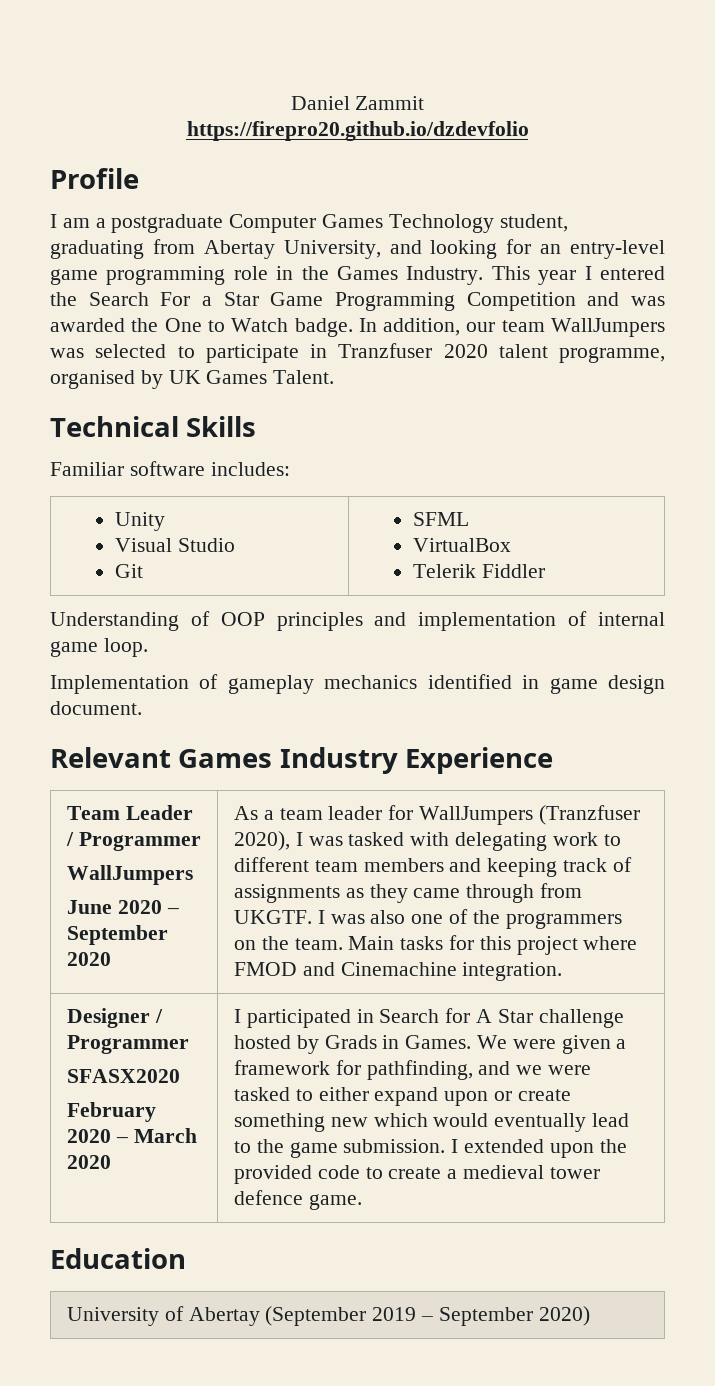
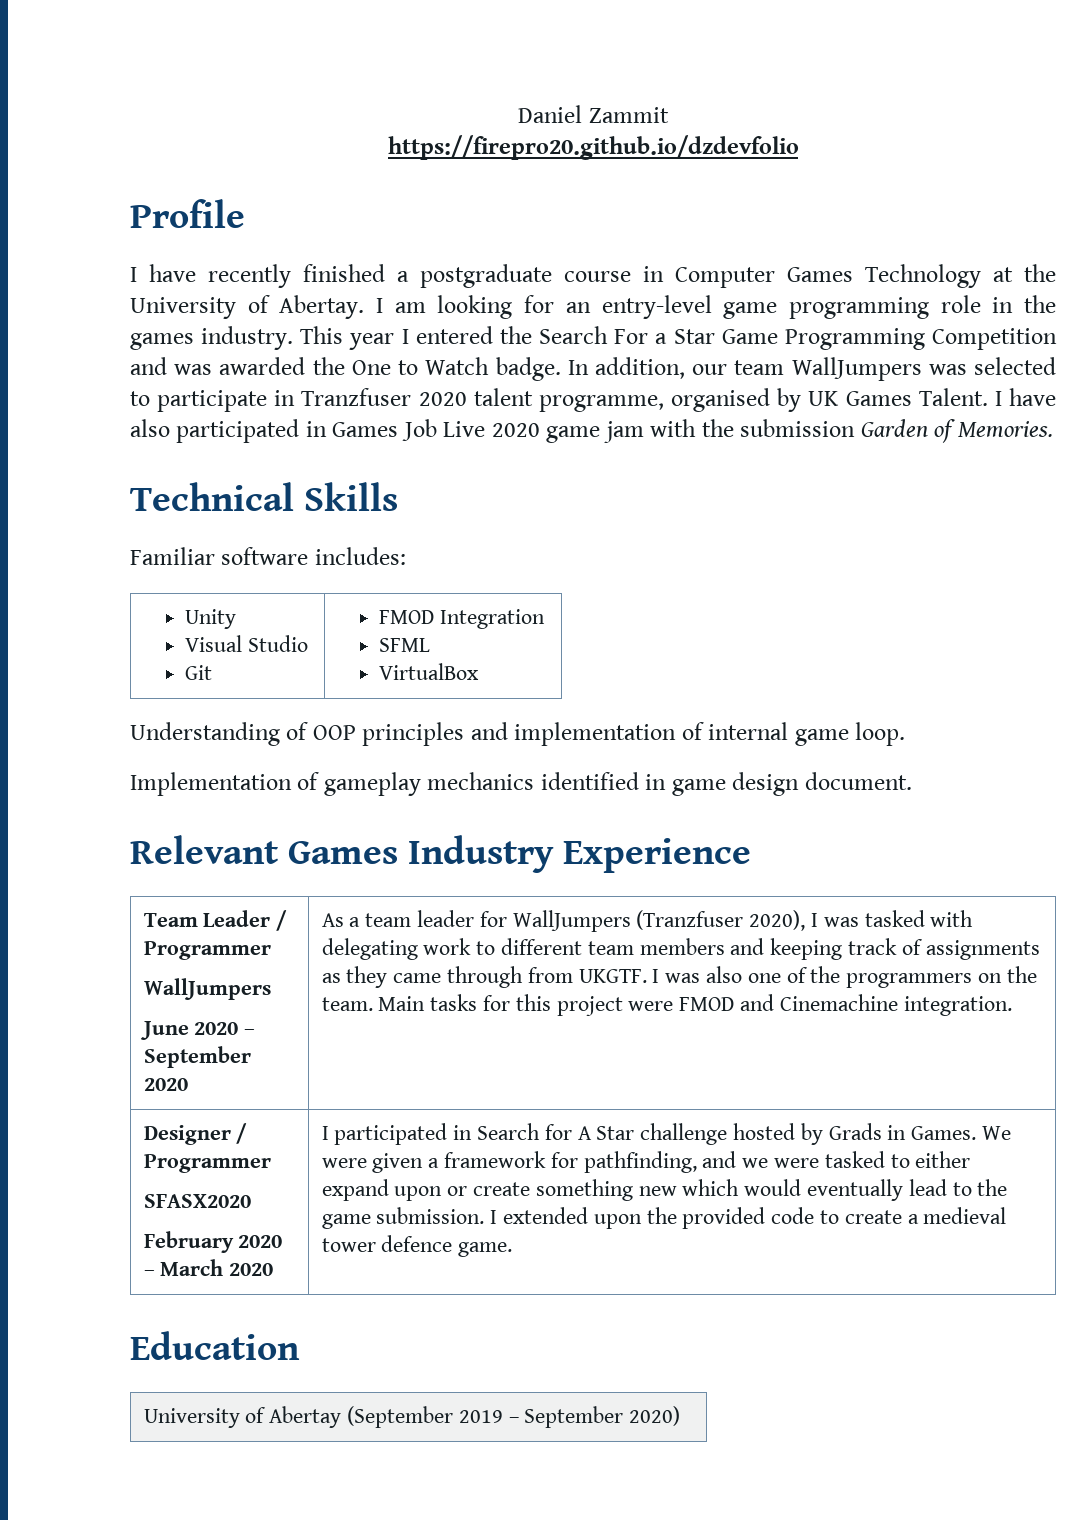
- I am a postgraduate Computer Games Technology student, graduating from Abertay University, and looking for an entry-level game programming role in the Games Industry.
+ I have recently finished a postgraduate course in Computer Games Technology at the University of Abertay. I am looking for an entry-level game programming role in the games industry.
+ I have also participated in Games Job Live 2020 game jam with the submission Garden of Memories.
  Unity
  Visual Studio
- Git | SFML
+ Git | FMOD Integration
+ SFML
  VirtualBox
- Telerik Fiddler
- Main tasks for this project where FMOD and Cinemachine integration.
+ Main tasks for this project were FMOD and Cinemachine integration.

